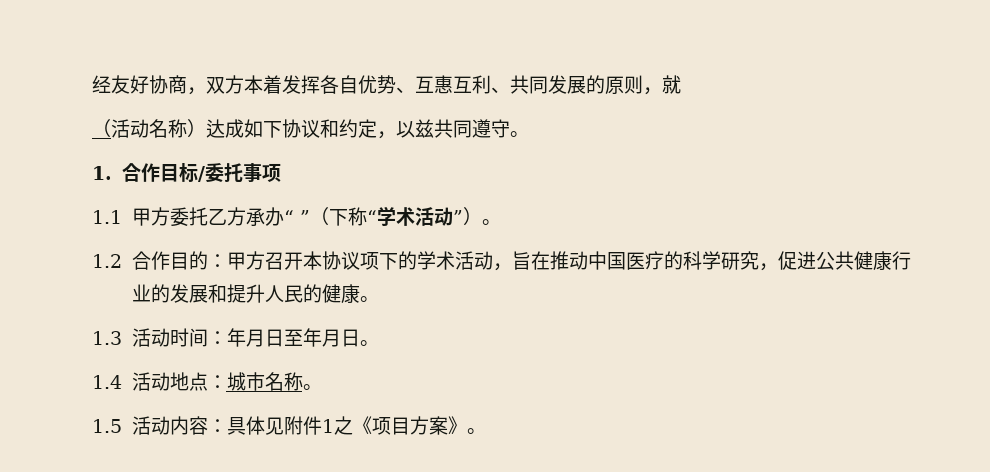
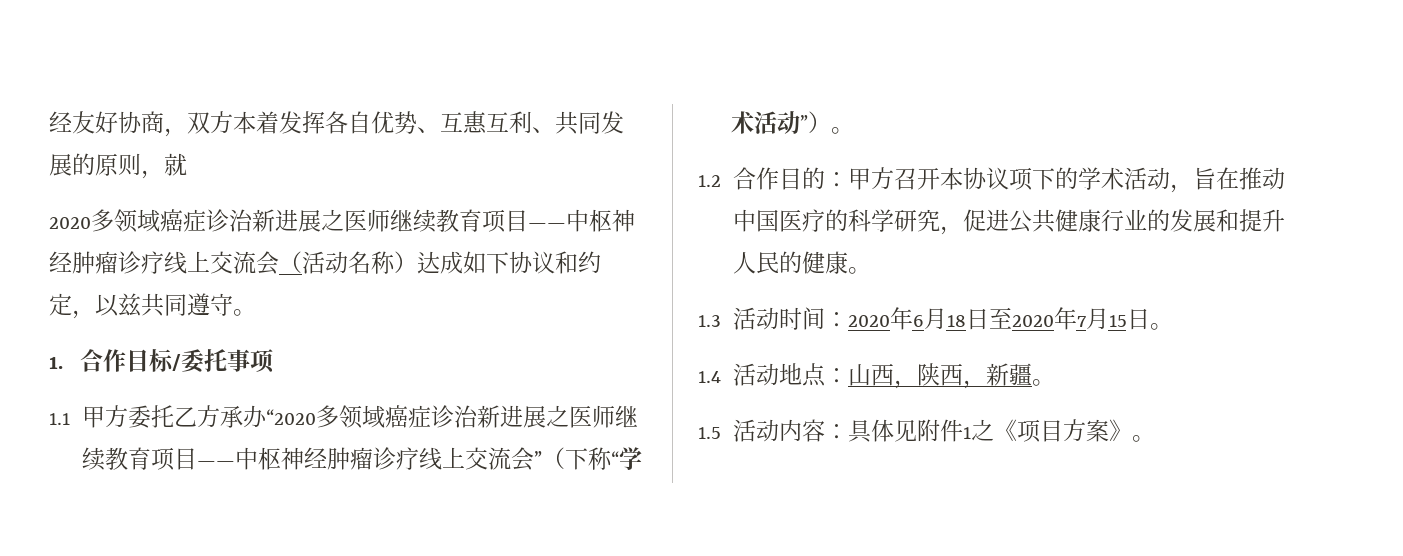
- （活动名称）达成如下协议和约定，以兹共同遵守。
+ 2020多领域癌症诊治新进展之医师继续教育项目——中枢神经肿瘤诊疗线上交流会（活动名称）达成如下协议和约定，以兹共同遵守。
- 1.1甲方委托乙方承办“ ”（下称“学术活动”）。
+ 1.1甲方委托乙方承办“2020多领域癌症诊治新进展之医师继续教育项目——中枢神经肿瘤诊疗线上交流会”（下称“学术活动”）。
- 1.3活动时间：年月日至年月日。
+ 1.3活动时间：2020年6月18日至2020年7月15日。
- 1.4活动地点：城市名称。
+ 1.4活动地点：山西，陕西，新疆。

